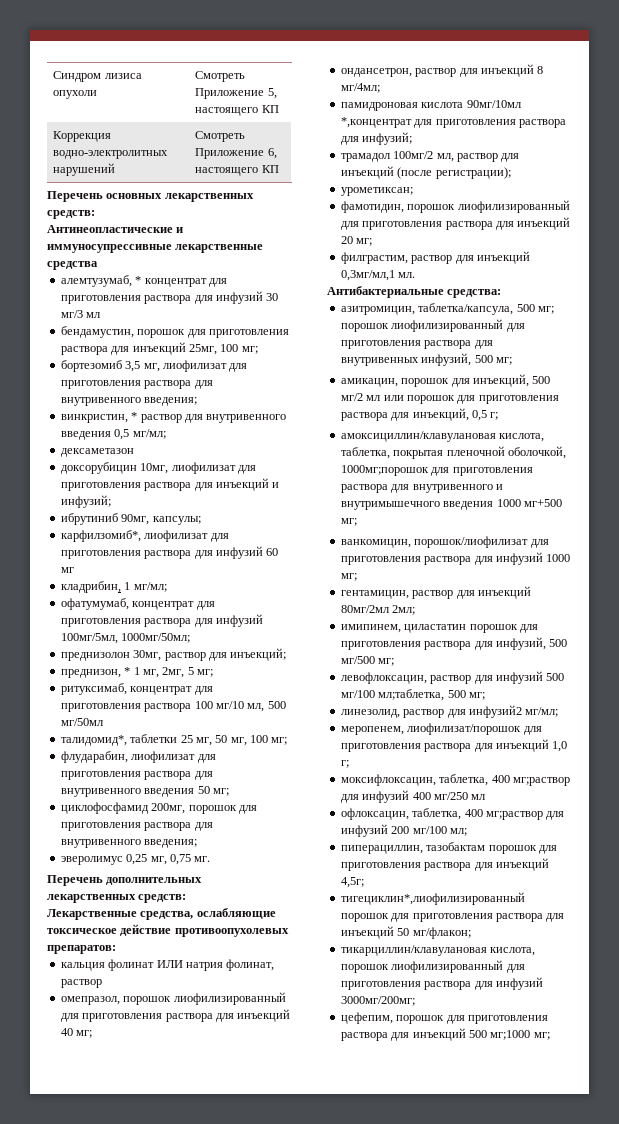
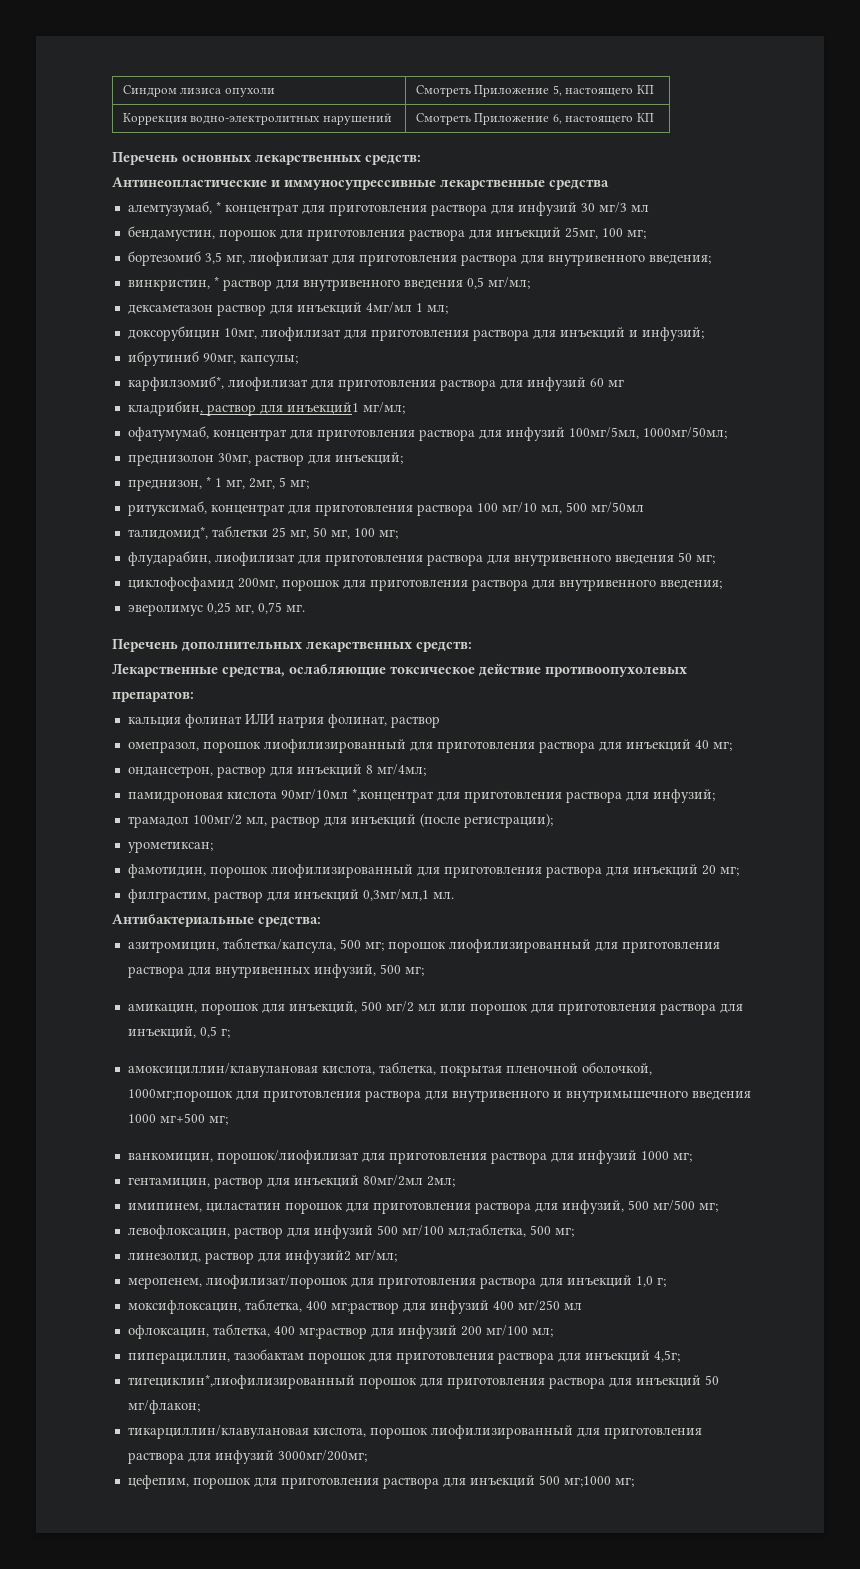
- дексаметазон
+ дексаметазон раствор для инъекций 4мг/мл 1 мл;
- кладрибин, 1 мг/мл;
+ кладрибин, раствор для инъекций1 мг/мл;

